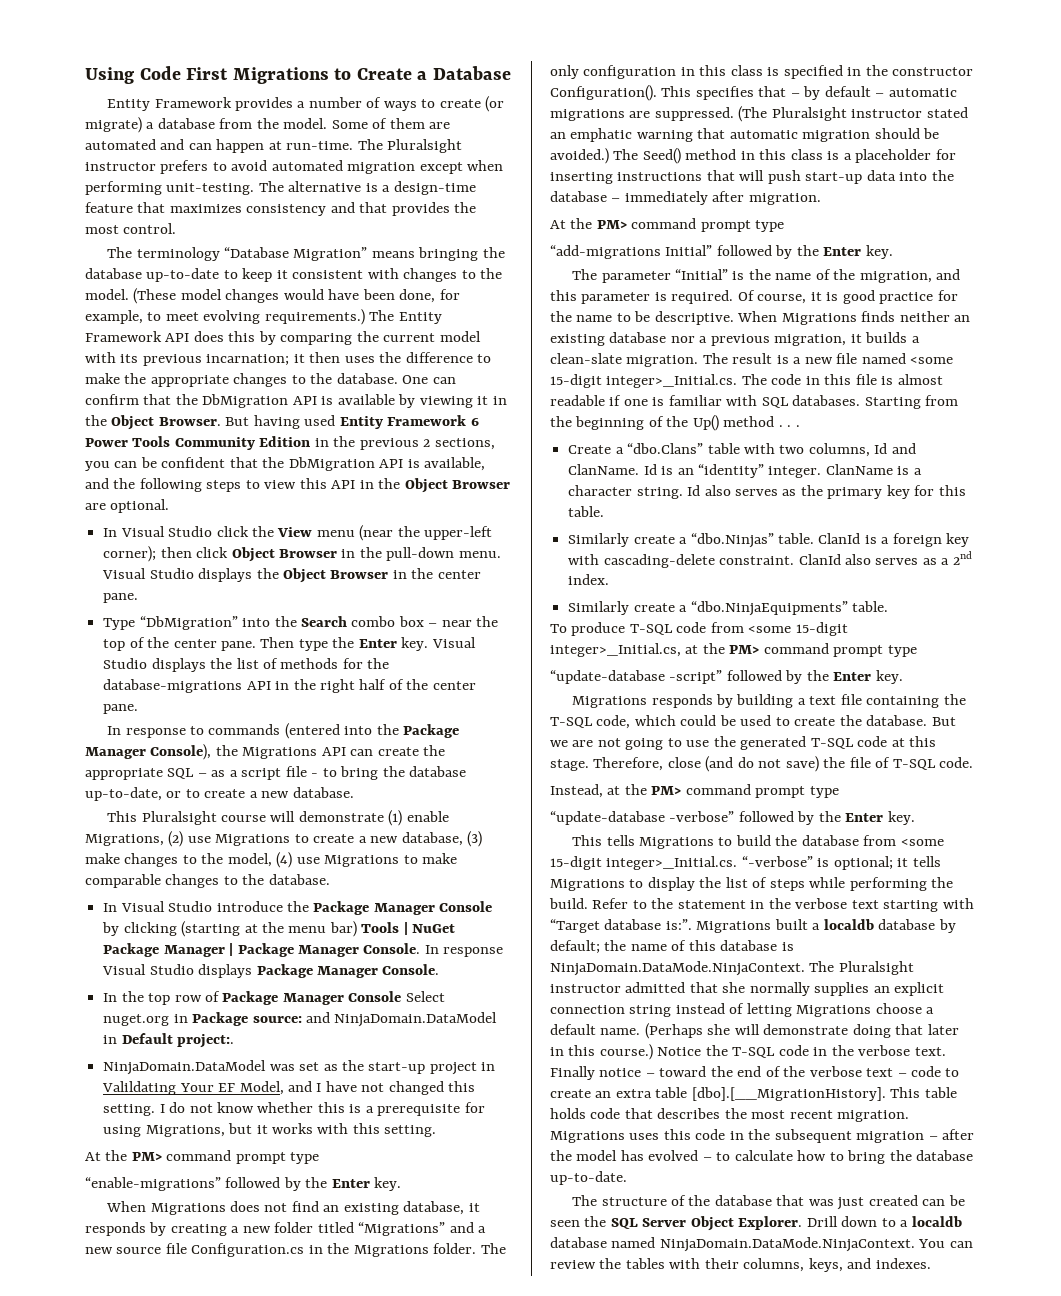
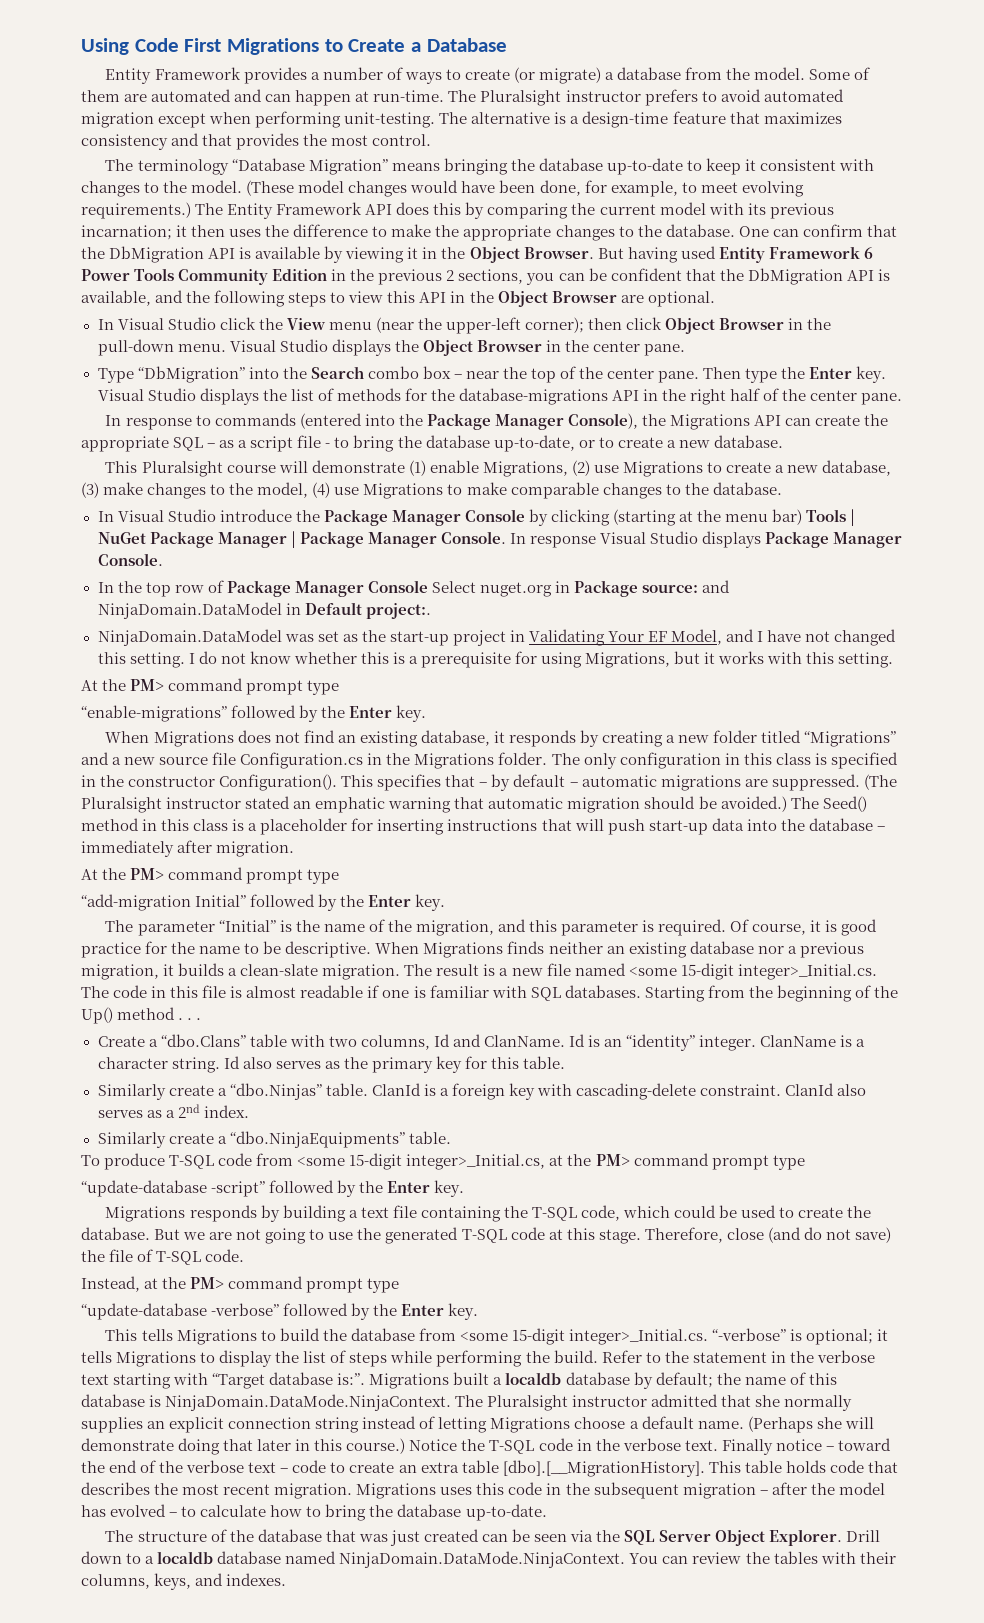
- NinjaDomain.DataModel was set as the start-up project in Valildating Your EF Model, and I have not changed this setting.
+ NinjaDomain.DataModel was set as the start-up project in Validating Your EF Model, and I have not changed this setting.
- “add-migrations Initial” followed by the Enter key.
+ “add-migration Initial” followed by the Enter key.
- The structure of the database that was just created can be seen the SQL Server Object Explorer.
+ The structure of the database that was just created can be seen via the SQL Server Object Explorer.

